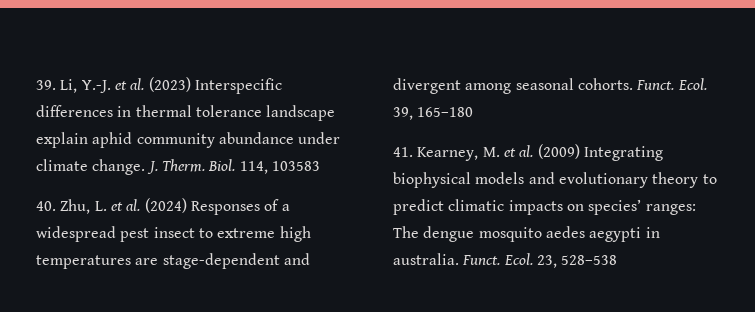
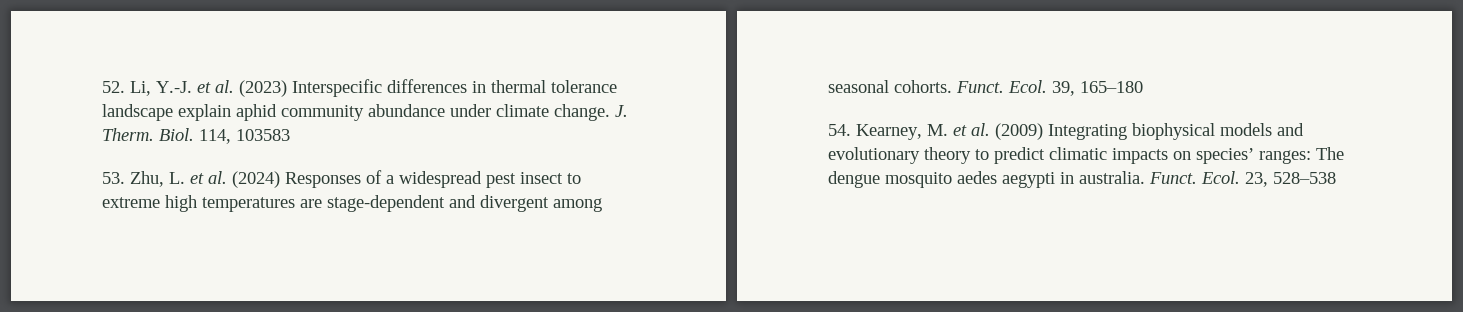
- 39. Li, Y.-J. et al. (2023) Interspecific differences in thermal tolerance landscape explain aphid community abundance under climate change.
+ 52. Li, Y.-J. et al. (2023) Interspecific differences in thermal tolerance landscape explain aphid community abundance under climate change.
- 40. Zhu, L. et al. (2024) Responses of a widespread pest insect to extreme high temperatures are stage-dependent and divergent among seasonal cohorts.
+ 53. Zhu, L. et al. (2024) Responses of a widespread pest insect to extreme high temperatures are stage-dependent and divergent among seasonal cohorts.
- 41. Kearney, M. et al. (2009) Integrating biophysical models and evolutionary theory to predict climatic impacts on species’ ranges: The dengue mosquito aedes aegypti in australia.
+ 54. Kearney, M. et al. (2009) Integrating biophysical models and evolutionary theory to predict climatic impacts on species’ ranges: The dengue mosquito aedes aegypti in australia.

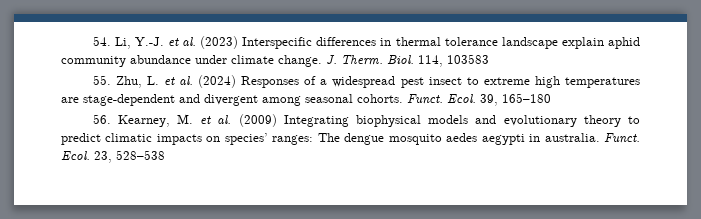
- 52. Li, Y.-J. et al. (2023) Interspecific differences in thermal tolerance landscape explain aphid community abundance under climate change.
+ 54. Li, Y.-J. et al. (2023) Interspecific differences in thermal tolerance landscape explain aphid community abundance under climate change.
- 53. Zhu, L. et al. (2024) Responses of a widespread pest insect to extreme high temperatures are stage-dependent and divergent among seasonal cohorts.
+ 55. Zhu, L. et al. (2024) Responses of a widespread pest insect to extreme high temperatures are stage-dependent and divergent among seasonal cohorts.
- 54. Kearney, M. et al. (2009) Integrating biophysical models and evolutionary theory to predict climatic impacts on species’ ranges: The dengue mosquito aedes aegypti in australia.
+ 56. Kearney, M. et al. (2009) Integrating biophysical models and evolutionary theory to predict climatic impacts on species’ ranges: The dengue mosquito aedes aegypti in australia.

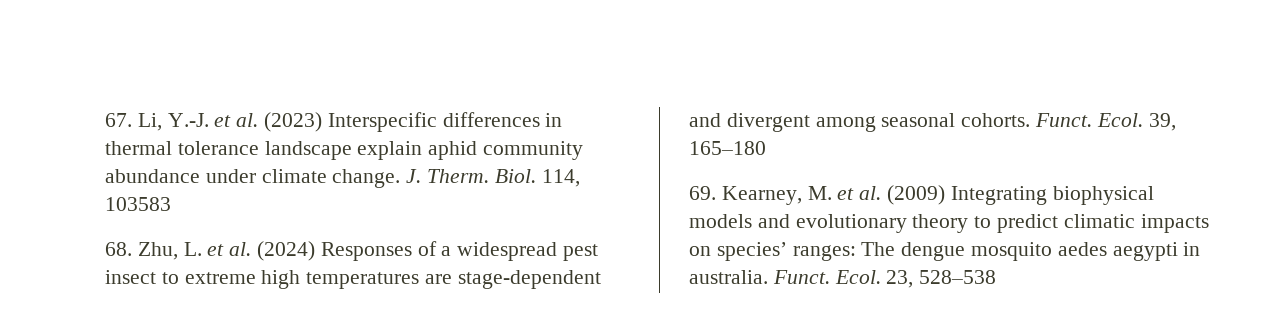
- 54. Li, Y.-J. et al. (2023) Interspecific differences in thermal tolerance landscape explain aphid community abundance under climate change.
+ 67. Li, Y.-J. et al. (2023) Interspecific differences in thermal tolerance landscape explain aphid community abundance under climate change.
- 55. Zhu, L. et al. (2024) Responses of a widespread pest insect to extreme high temperatures are stage-dependent and divergent among seasonal cohorts.
+ 68. Zhu, L. et al. (2024) Responses of a widespread pest insect to extreme high temperatures are stage-dependent and divergent among seasonal cohorts.
- 56. Kearney, M. et al. (2009) Integrating biophysical models and evolutionary theory to predict climatic impacts on species’ ranges: The dengue mosquito aedes aegypti in australia.
+ 69. Kearney, M. et al. (2009) Integrating biophysical models and evolutionary theory to predict climatic impacts on species’ ranges: The dengue mosquito aedes aegypti in australia.

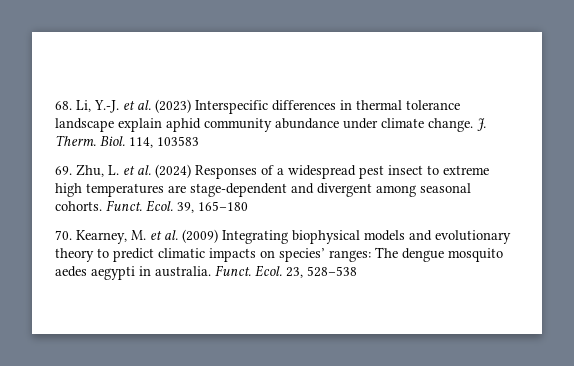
- 67. Li, Y.-J. et al. (2023) Interspecific differences in thermal tolerance landscape explain aphid community abundance under climate change.
+ 68. Li, Y.-J. et al. (2023) Interspecific differences in thermal tolerance landscape explain aphid community abundance under climate change.
- 68. Zhu, L. et al. (2024) Responses of a widespread pest insect to extreme high temperatures are stage-dependent and divergent among seasonal cohorts.
+ 69. Zhu, L. et al. (2024) Responses of a widespread pest insect to extreme high temperatures are stage-dependent and divergent among seasonal cohorts.
- 69. Kearney, M. et al. (2009) Integrating biophysical models and evolutionary theory to predict climatic impacts on species’ ranges: The dengue mosquito aedes aegypti in australia.
+ 70. Kearney, M. et al. (2009) Integrating biophysical models and evolutionary theory to predict climatic impacts on species’ ranges: The dengue mosquito aedes aegypti in australia.

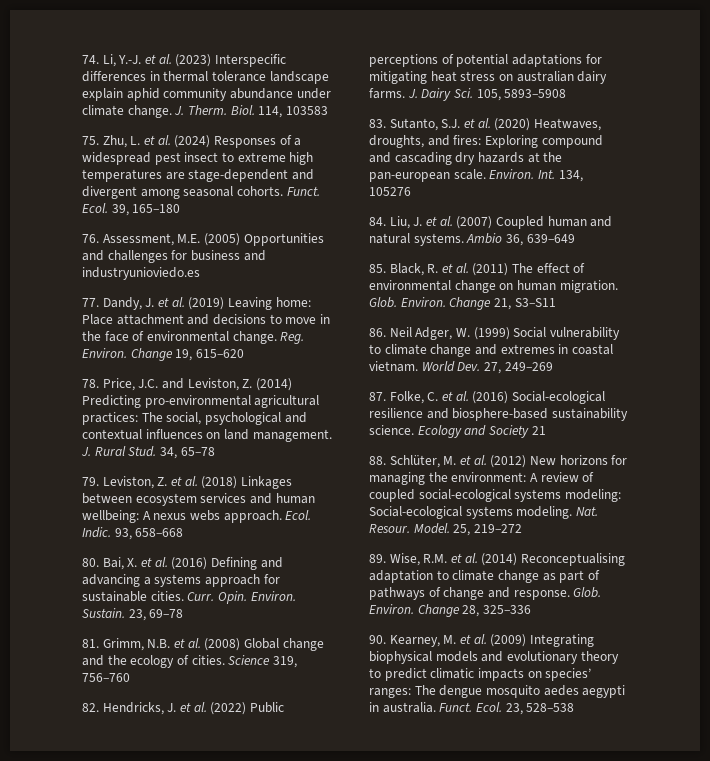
- 68. Li, Y.-J. et al. (2023) Interspecific differences in thermal tolerance landscape explain aphid community abundance under climate change.
+ 74. Li, Y.-J. et al. (2023) Interspecific differences in thermal tolerance landscape explain aphid community abundance under climate change.
- 69. Zhu, L. et al. (2024) Responses of a widespread pest insect to extreme high temperatures are stage-dependent and divergent among seasonal cohorts.
+ 75. Zhu, L. et al. (2024) Responses of a widespread pest insect to extreme high temperatures are stage-dependent and divergent among seasonal cohorts.
- 70. Kearney, M. et al. (2009) Integrating biophysical models and evolutionary theory to predict climatic impacts on species’ ranges: The dengue mosquito aedes aegypti in australia.
+ 76. Assessment, M.E. (2005) Opportunities and challenges for business and industryunioviedo.es
+ 77. Dandy, J. et al. (2019) Leaving home: Place attachment and decisions to move in the face of environmental change. Reg. Environ. Change 19, 615–620
+ 78. Price, J.C. and Leviston, Z. (2014) Predicting pro-environmental agricultural practices: The social, psychological and contextual influences on land management. J. Rural Stud. 34, 65–78
+ 79. Leviston, Z. et al. (2018) Linkages between ecosystem services and human wellbeing: A nexus webs approach. Ecol. Indic. 93, 658–668
+ 80. Bai, X. et al. (2016) Defining and advancing a systems approach for sustainable cities. Curr. Opin. Environ. Sustain. 23, 69–78
+ 81. Grimm, N.B. et al. (2008) Global change and the ecology of cities. Science 319, 756–760
+ 82. Hendricks, J. et al. (2022) Public perceptions of potential adaptations for mitigating heat stress on australian dairy farms. J. Dairy Sci. 105, 5893–5908
+ 83. Sutanto, S.J. et al. (2020) Heatwaves, droughts, and fires: Exploring compound and cascading dry hazards at the pan-european scale. Environ. Int. 134, 105276
+ 84. Liu, J. et al. (2007) Coupled human and natural systems. Ambio 36, 639–649
+ 85. Black, R. et al. (2011) The effect of environmental change on human migration. Glob. Environ. Change 21, S3–S11
+ 86. Neil Adger, W. (1999) Social vulnerability to climate change and extremes in coastal vietnam. World Dev. 27, 249–269
+ 87. Folke, C. et al. (2016) Social-ecological resilience and biosphere-based sustainability science. Ecology and Society 21
+ 88. Schlüter, M. et al. (2012) New horizons for managing the environment: A review of coupled social‐ecological systems modeling: Social-ecological systems modeling. Nat. Resour. Model. 25, 219–272
+ 89. Wise, R.M. et al. (2014) Reconceptualising adaptation to climate change as part of pathways of change and response. Glob. Environ. Change 28, 325–336
+ 90. Kearney, M. et al. (2009) Integrating biophysical models and evolutionary theory to predict climatic impacts on species’ ranges: The dengue mosquito aedes aegypti in australia.

